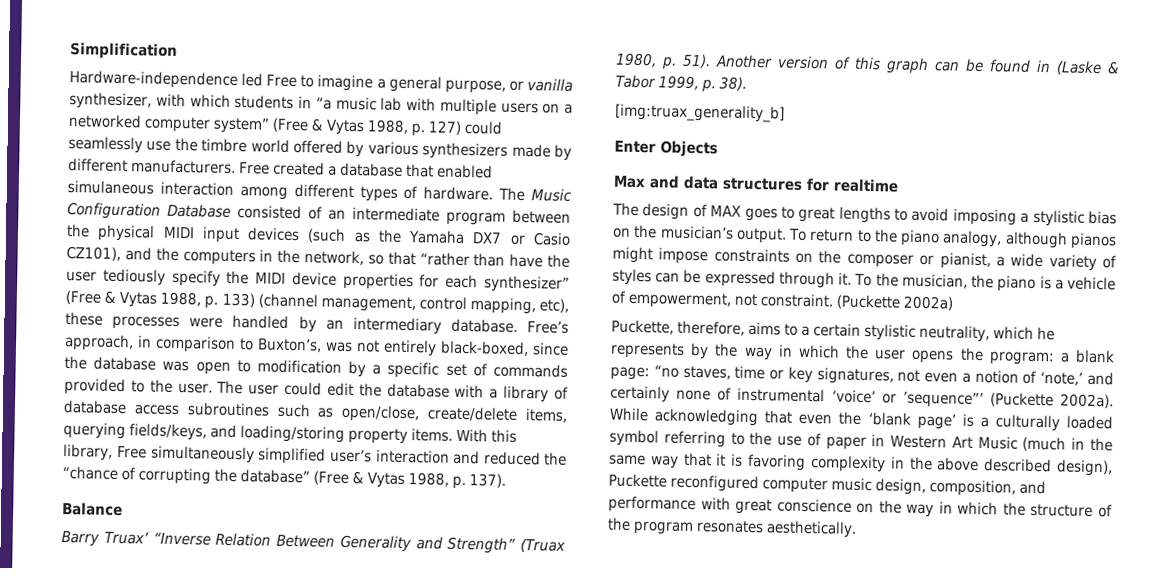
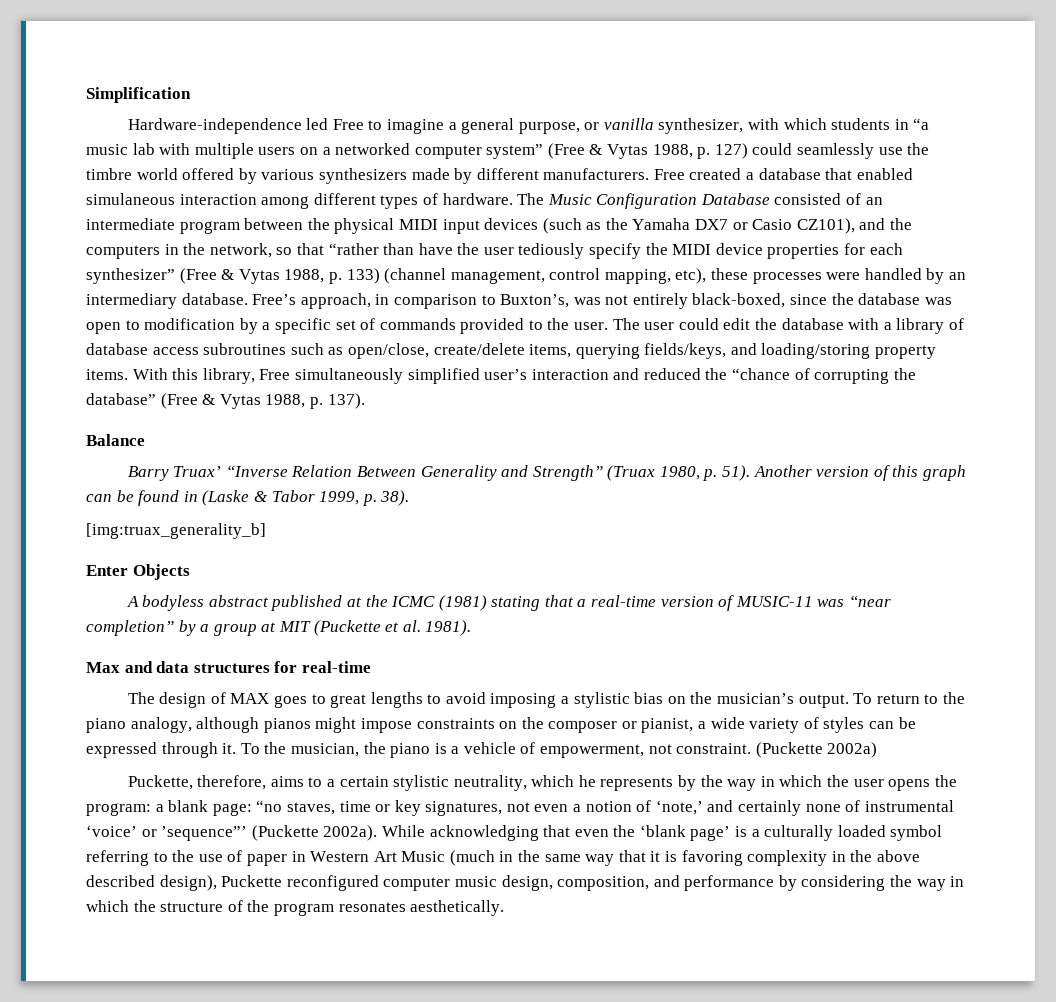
+ A bodyless abstract published at the ICMC (1981) stating that a real-time version of MUSIC-11 was “near completion” by a group at MIT (Puckette et al. 1981).
- Max and data structures for realtime
+ Max and data structures for real-time
- While acknowledging that even the ‘blank page’ is a culturally loaded symbol referring to the use of paper in Western Art Music (much in the same way that it is favoring complexity in the above described design), Puckette reconfigured computer music design, composition, and performance with great conscience on the way in which the structure of the program resonates aesthetically.
+ While acknowledging that even the ‘blank page’ is a culturally loaded symbol referring to the use of paper in Western Art Music (much in the same way that it is favoring complexity in the above described design), Puckette reconfigured computer music design, composition, and performance by considering the way in which the structure of the program resonates aesthetically.

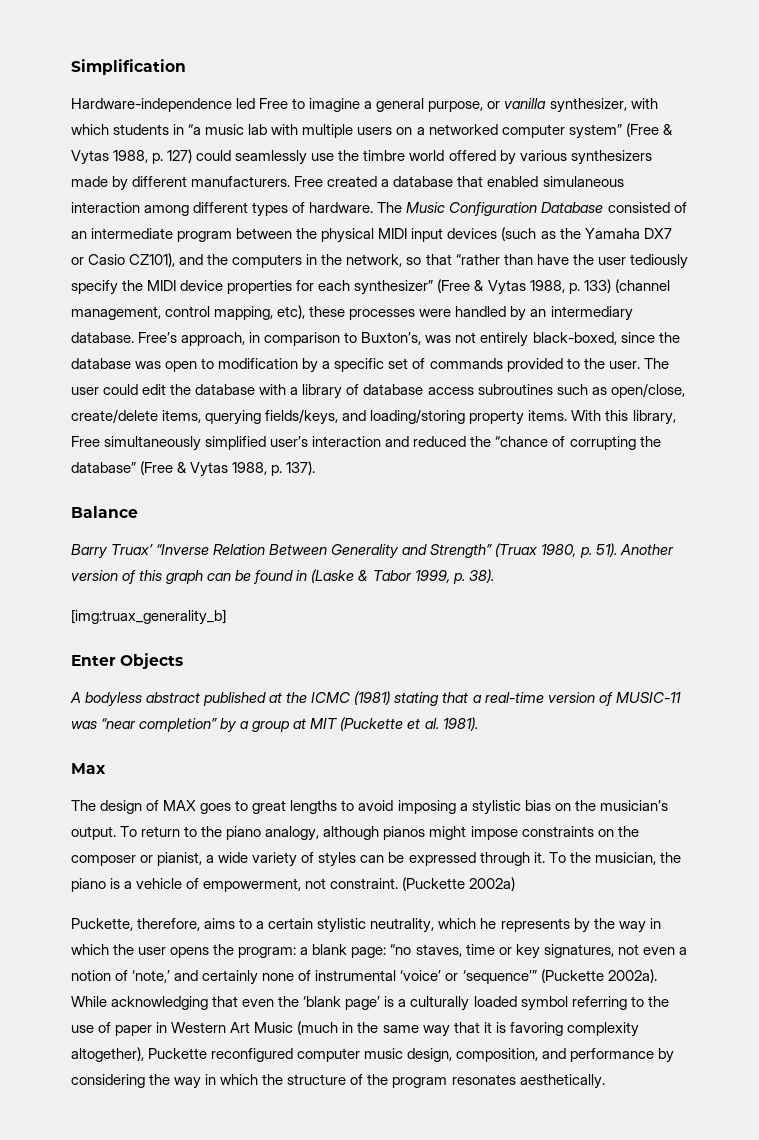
- Max and data structures for real-time
+ Max
- Puckette, therefore, aims to a certain stylistic neutrality, which he represents by the way in which the user opens the program: a blank page: “no staves, time or key signatures, not even a notion of ‘note,’ and certainly none of instrumental ‘voice’ or ’sequence”’ (Puckette 2002a).
+ Puckette, therefore, aims to a certain stylistic neutrality, which he represents by the way in which the user opens the program: a blank page: “no staves, time or key signatures, not even a notion of ‘note,’ and certainly none of instrumental ‘voice’ or ‘sequence’” (Puckette 2002a).
- While acknowledging that even the ‘blank page’ is a culturally loaded symbol referring to the use of paper in Western Art Music (much in the same way that it is favoring complexity in the above described design), Puckette reconfigured computer music design, composition, and performance by considering the way in which the structure of the program resonates aesthetically.
+ While acknowledging that even the ‘blank page’ is a culturally loaded symbol referring to the use of paper in Western Art Music (much in the same way that it is favoring complexity altogether), Puckette reconfigured computer music design, composition, and performance by considering the way in which the structure of the program resonates aesthetically.

